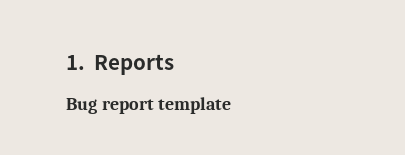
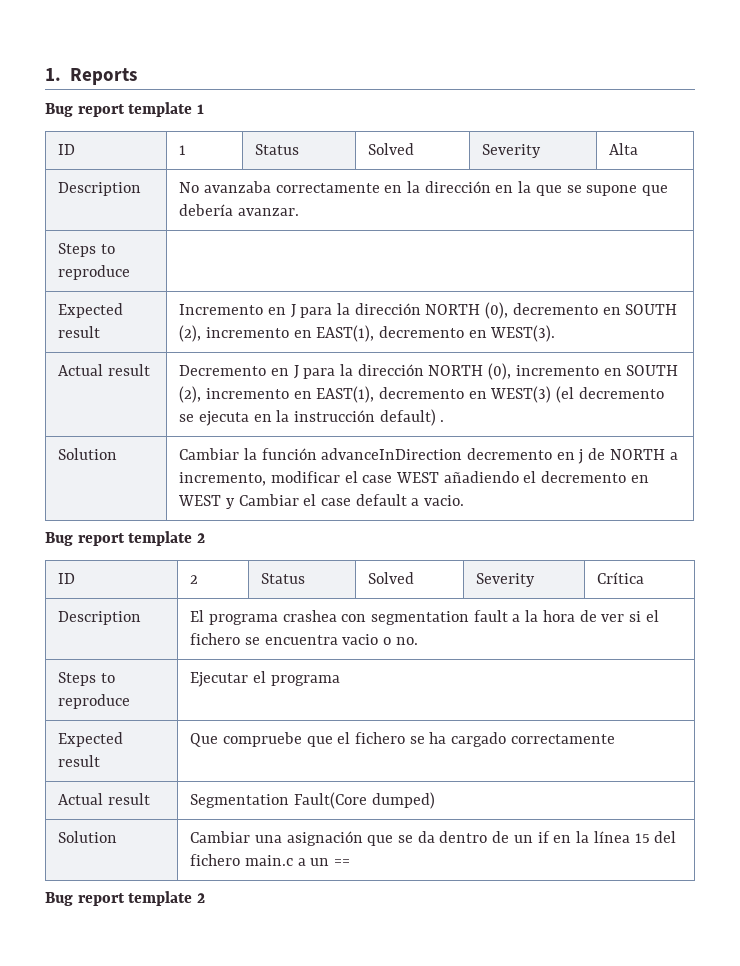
- Bug report template
+ Bug report template 1
+ ID | 1 | Status | Solved | Severity | Alta
+ Description | No avanzaba correctamente en la dirección en la que se supone que debería avanzar.
+ Steps to reproduce |
+ Expected result | Incremento en J para la dirección NORTH (0), decremento en SOUTH (2), incremento en EAST(1), decremento en WEST(3).
+ Actual result | Decremento en J para la dirección NORTH (0), incremento en SOUTH (2), incremento en EAST(1), decremento en WEST(3) (el decremento se ejecuta en la instrucción default) .
+ Solution | Cambiar la función advanceInDirection decremento en j de NORTH a incremento, modificar el case WEST añadiendo el decremento en WEST y Cambiar el case default a vacio.
+ Bug report template 2
+ ID | 2 | Status | Solved | Severity | Crítica
+ Description | El programa crashea con segmentation fault a la hora de ver si el fichero se encuentra vacio o no.
+ Steps to reproduce | Ejecutar el programa
+ Expected result | Que compruebe que el fichero se ha cargado correctamente
+ Actual result | Segmentation Fault(Core dumped)
+ Solution | Cambiar una asignación que se da dentro de un if en la línea 15 del fichero main.c a un ==
+ Bug report template 2

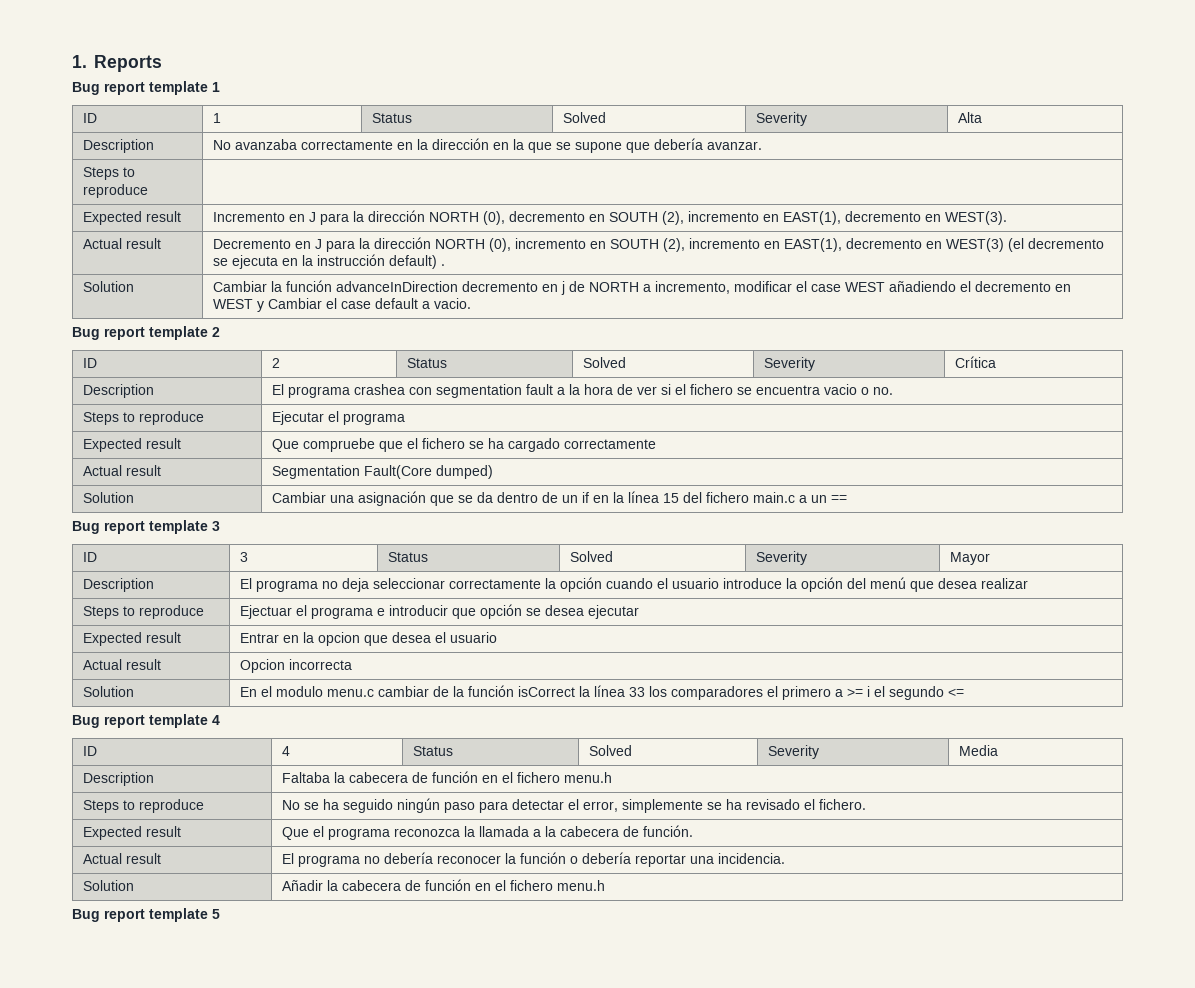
  Solution | Cambiar una asignación que se da dentro de un if en la línea 15 del fichero main.c a un ==
- Bug report template 2
+ Bug report template 3
+ ID | 3 | Status | Solved | Severity | Mayor
+ Description | El programa no deja seleccionar correctamente la opción cuando el usuario introduce la opción del menú que desea realizar
+ Steps to reproduce | Ejectuar el programa e introducir que opción se desea ejecutar
+ Expected result | Entrar en la opcion que desea el usuario
+ Actual result | Opcion incorrecta
+ Solution | En el modulo menu.c cambiar de la función isCorrect la línea 33 los comparadores el primero a >= i el segundo <=
+ Bug report template 4
+ ID | 4 | Status | Solved | Severity | Media
+ Description | Faltaba la cabecera de función en el fichero menu.h
+ Steps to reproduce | No se ha seguido ningún paso para detectar el error, simplemente se ha revisado el fichero.
+ Expected result | Que el programa reconozca la llamada a la cabecera de función.
+ Actual result | El programa no debería reconocer la función o debería reportar una incidencia.
+ Solution | Añadir la cabecera de función en el fichero menu.h
+ Bug report template 5

